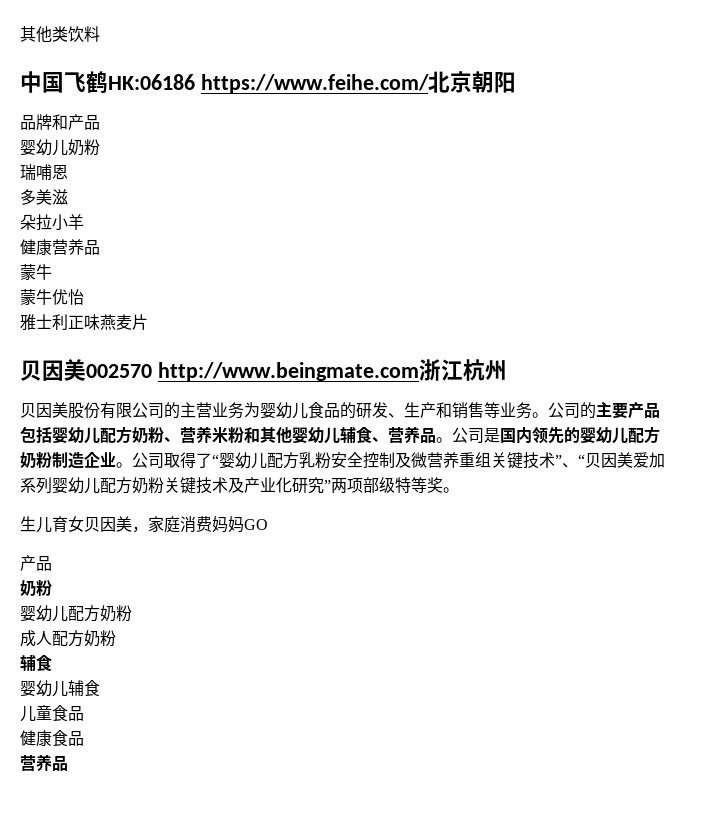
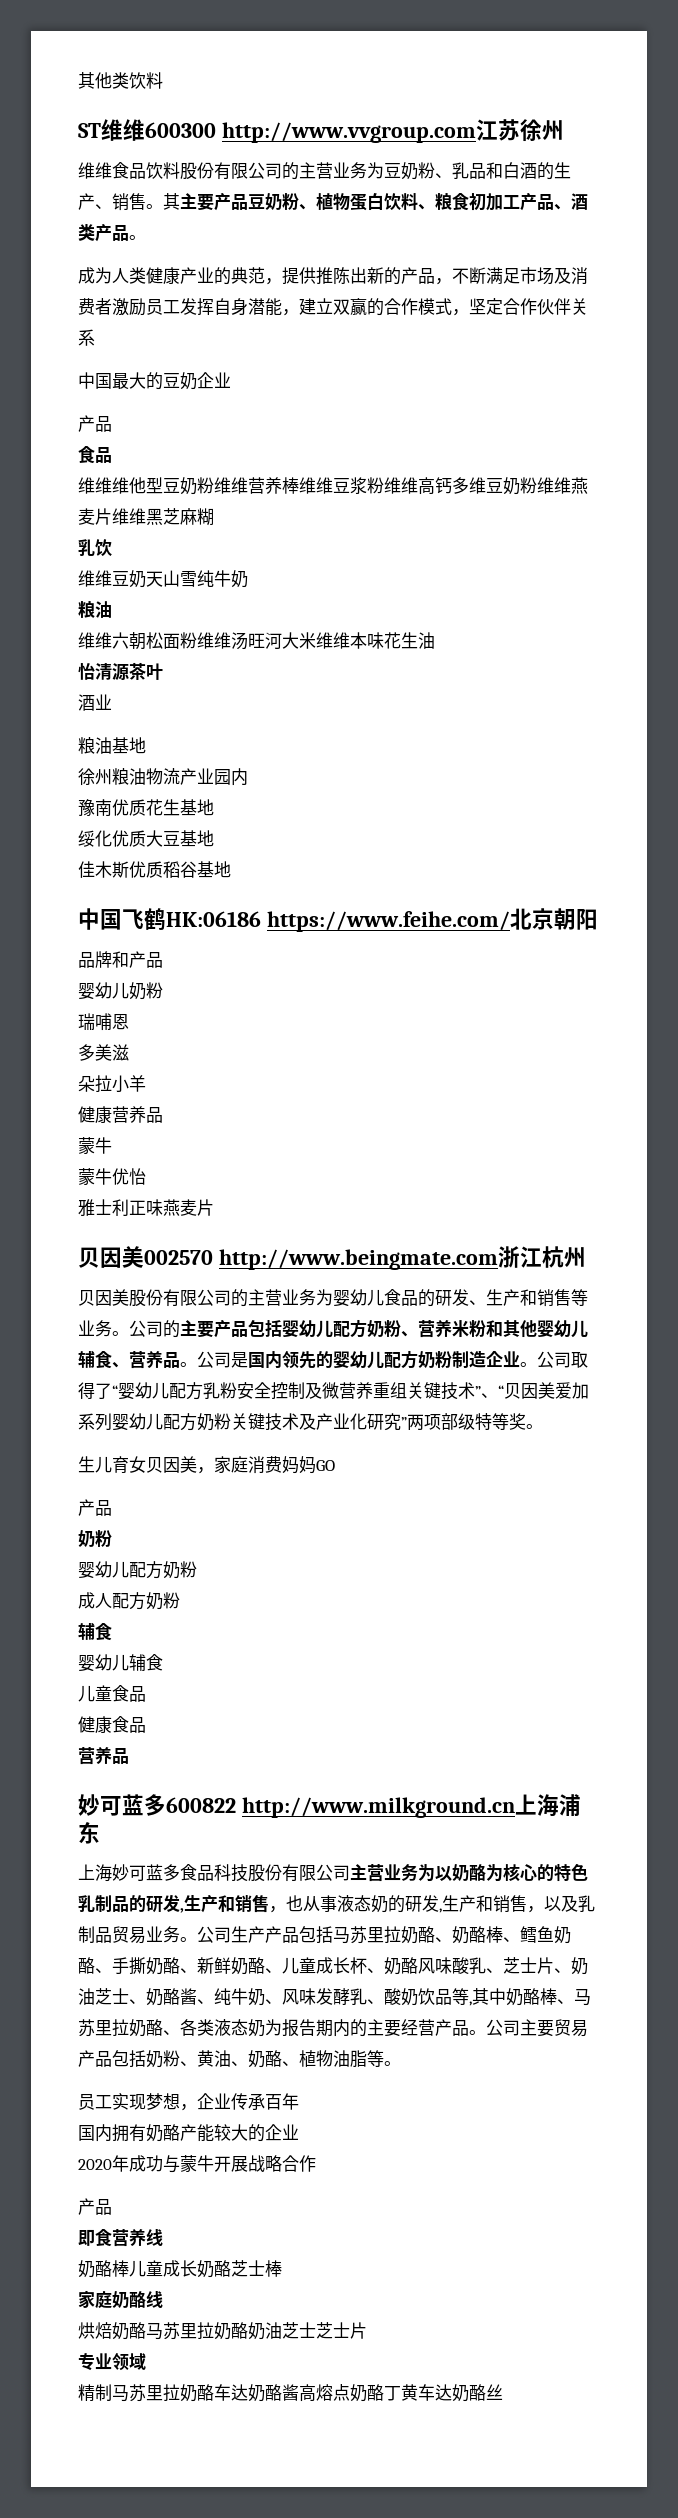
+ ST维维600300 http://www.vvgroup.com江苏徐州
+ 维维食品饮料股份有限公司的主营业务为豆奶粉、乳品和白酒的生产、销售。其主要产品豆奶粉、植物蛋白饮料、粮食初加工产品、酒类产品。
+ 成为人类健康产业的典范，提供推陈出新的产品，不断满足市场及消费者激励员工发挥自身潜能，建立双赢的合作模式，坚定合作伙伴关系
+ 中国最大的豆奶企业
+ 产品
+ 食品
+ 维维维他型豆奶粉维维营养棒维维豆浆粉维维高钙多维豆奶粉维维燕麦片维维黑芝麻糊
+ 乳饮
+ 维维豆奶天山雪纯牛奶
+ 粮油
+ 维维六朝松面粉维维汤旺河大米维维本味花生油
+ 怡清源茶叶
+ 酒业
+ 粮油基地
+ 徐州粮油物流产业园内
+ 豫南优质花生基地
+ 绥化优质大豆基地
+ 佳木斯优质稻谷基地
+ 妙可蓝多600822 http://www.milkground.cn上海浦东
+ 上海妙可蓝多食品科技股份有限公司主营业务为以奶酪为核心的特色乳制品的研发,生产和销售，也从事液态奶的研发,生产和销售，以及乳制品贸易业务。公司生产产品包括马苏里拉奶酪、奶酪棒、鳕鱼奶酪、手撕奶酪、新鲜奶酪、儿童成长杯、奶酪风味酸乳、芝士片、奶油芝士、奶酪酱、纯牛奶、风味发酵乳、酸奶饮品等,其中奶酪棒、马苏里拉奶酪、各类液态奶为报告期内的主要经营产品。公司主要贸易产品包括奶粉、黄油、奶酪、植物油脂等。
+ 员工实现梦想，企业传承百年
+ 国内拥有奶酪产能较大的企业
+ 2020年成功与蒙牛开展战略合作
+ 产品
+ 即食营养线
+ 奶酪棒儿童成长奶酪芝士棒
+ 家庭奶酪线
+ 烘焙奶酪马苏里拉奶酪奶油芝士芝士片
+ 专业领域
+ 精制马苏里拉奶酪车达奶酪酱高熔点奶酪丁黄车达奶酪丝

